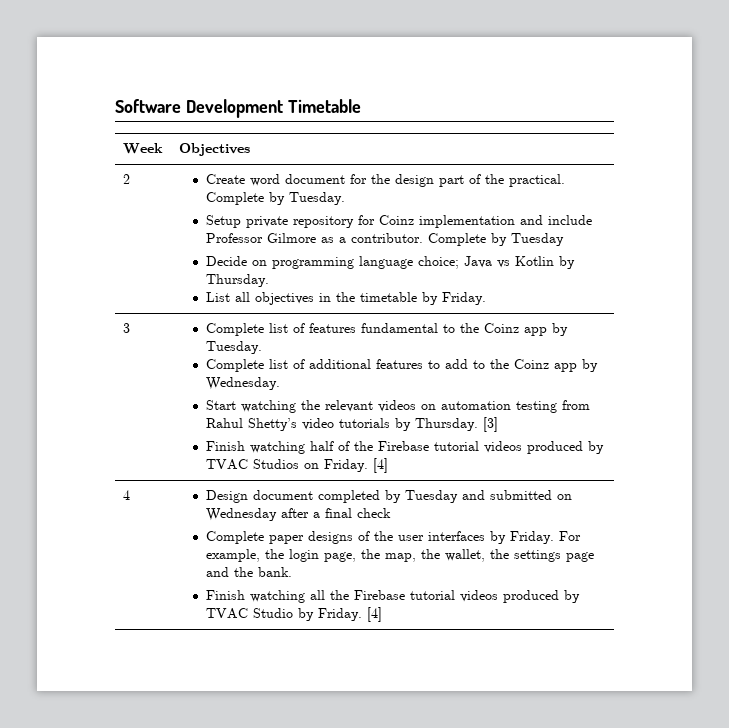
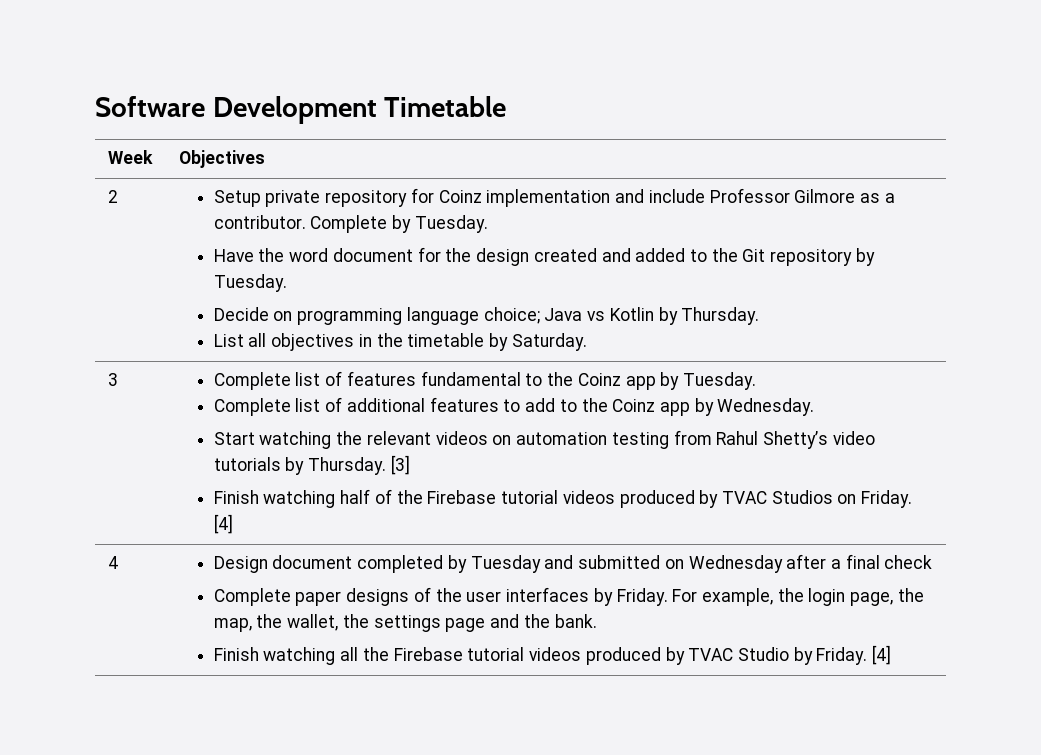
- Create word document for the design part of the practical. Complete by Tuesday.
- Complete by Tuesday
+ Complete by Tuesday.
+ Have the word document for the design created and added to the Git repository by Tuesday.
- List all objectives in the timetable by Friday.
+ List all objectives in the timetable by Saturday.

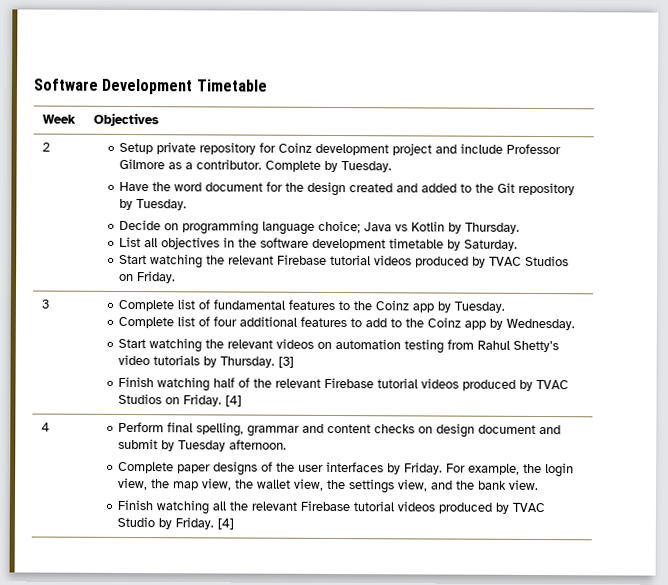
- Setup private repository for Coinz implementation and include Professor Gilmore as a contributor.
+ Setup private repository for Coinz development project and include Professor Gilmore as a contributor.
- List all objectives in the timetable by Saturday.
+ List all objectives in the software development timetable by Saturday.
+ Start watching the relevant Firebase tutorial videos produced by TVAC Studios on Friday.
- Complete list of features fundamental to the Coinz app by Tuesday.
+ Complete list of fundamental features to the Coinz app by Tuesday.
- Complete list of additional features to add to the Coinz app by Wednesday.
+ Complete list of four additional features to add to the Coinz app by Wednesday.
- Finish watching half of the Firebase tutorial videos produced by TVAC Studios on Friday.
+ Finish watching half of the relevant Firebase tutorial videos produced by TVAC Studios on Friday.
- Design document completed by Tuesday and submitted on Wednesday after a final check
+ Perform final spelling, grammar and content checks on design document and submit by Tuesday afternoon.
- For example, the login page, the map, the wallet, the settings page and the bank.
+ For example, the login view, the map view, the wallet view, the settings view, and the bank view.
- Finish watching all the Firebase tutorial videos produced by TVAC Studio by Friday.
+ Finish watching all the relevant Firebase tutorial videos produced by TVAC Studio by Friday.

